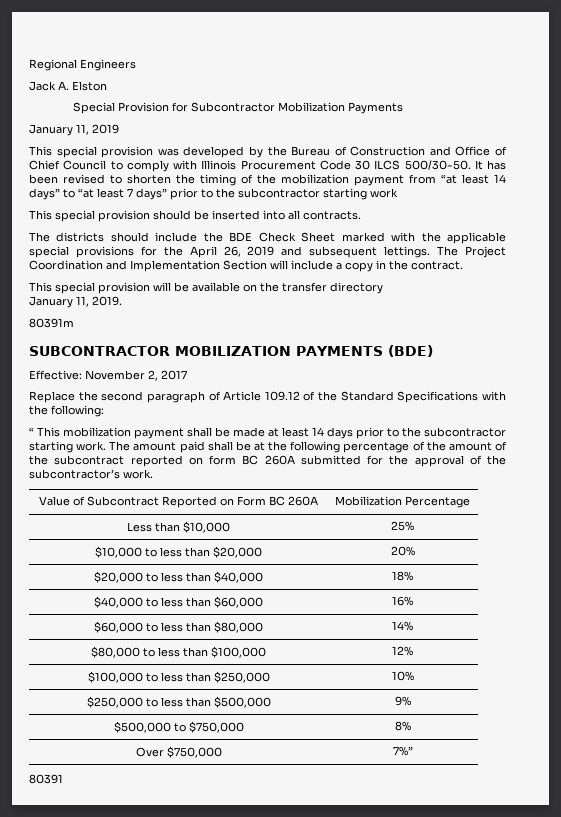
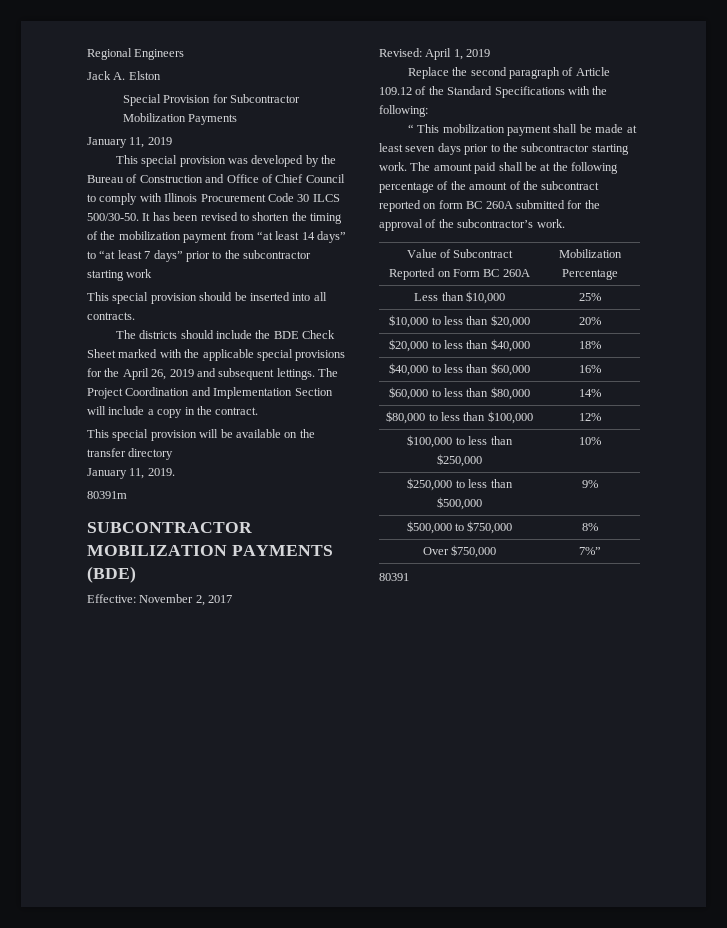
+ Revised: April 1, 2019
- “ This mobilization payment shall be made at least 14 days prior to the subcontractor starting work.
+ “ This mobilization payment shall be made at least seven days prior to the subcontractor starting work.

